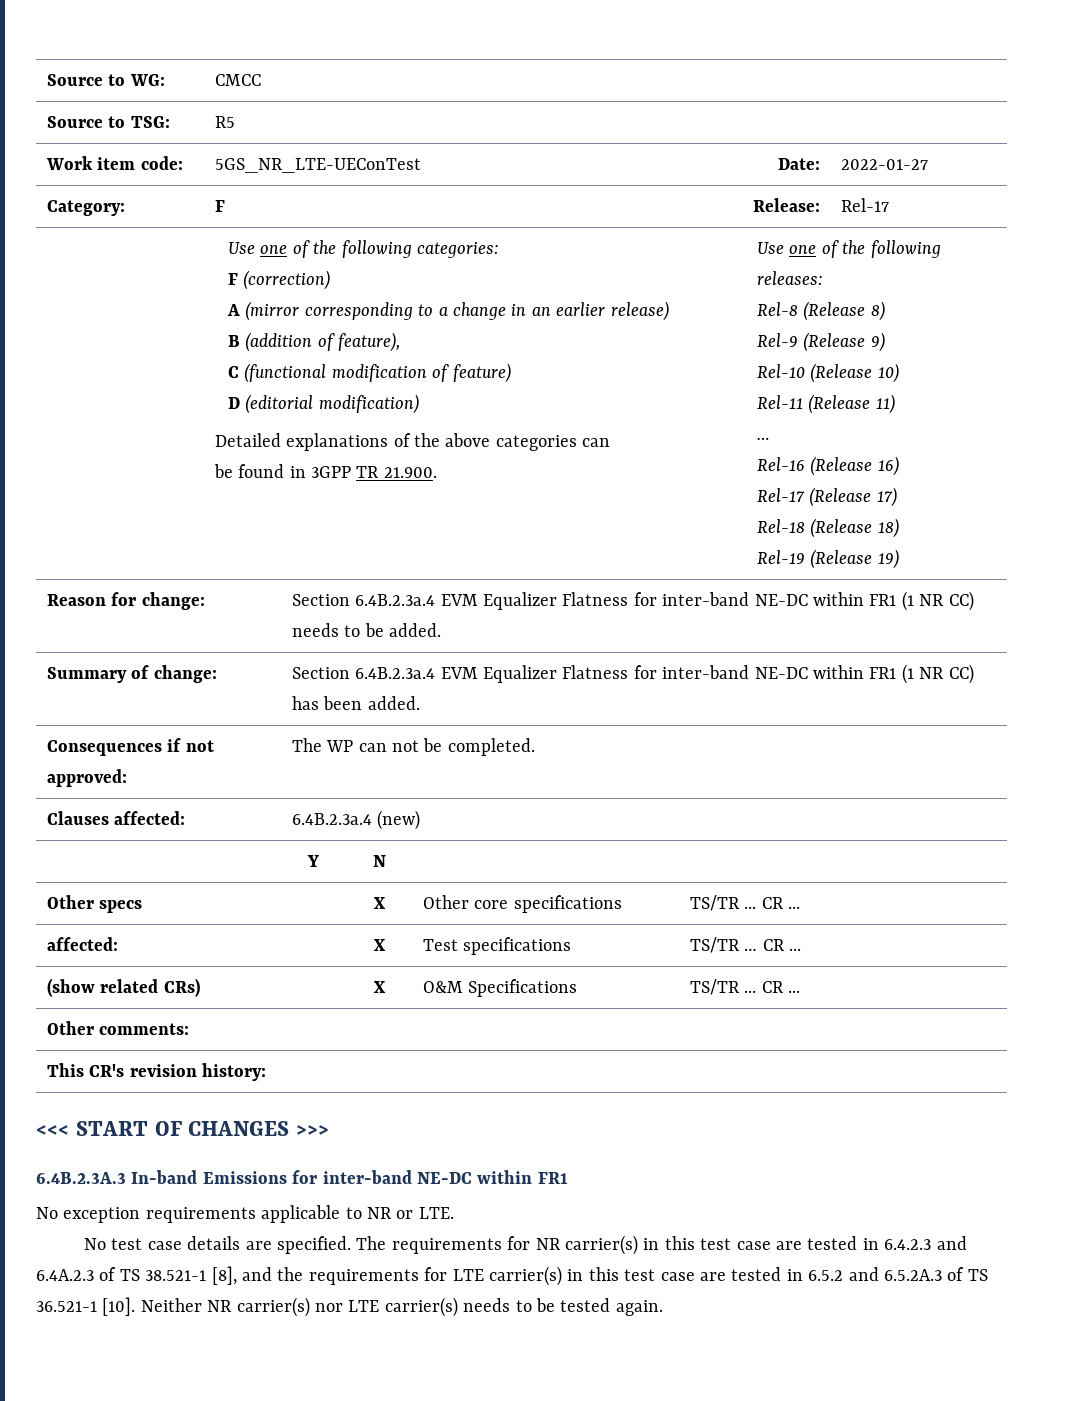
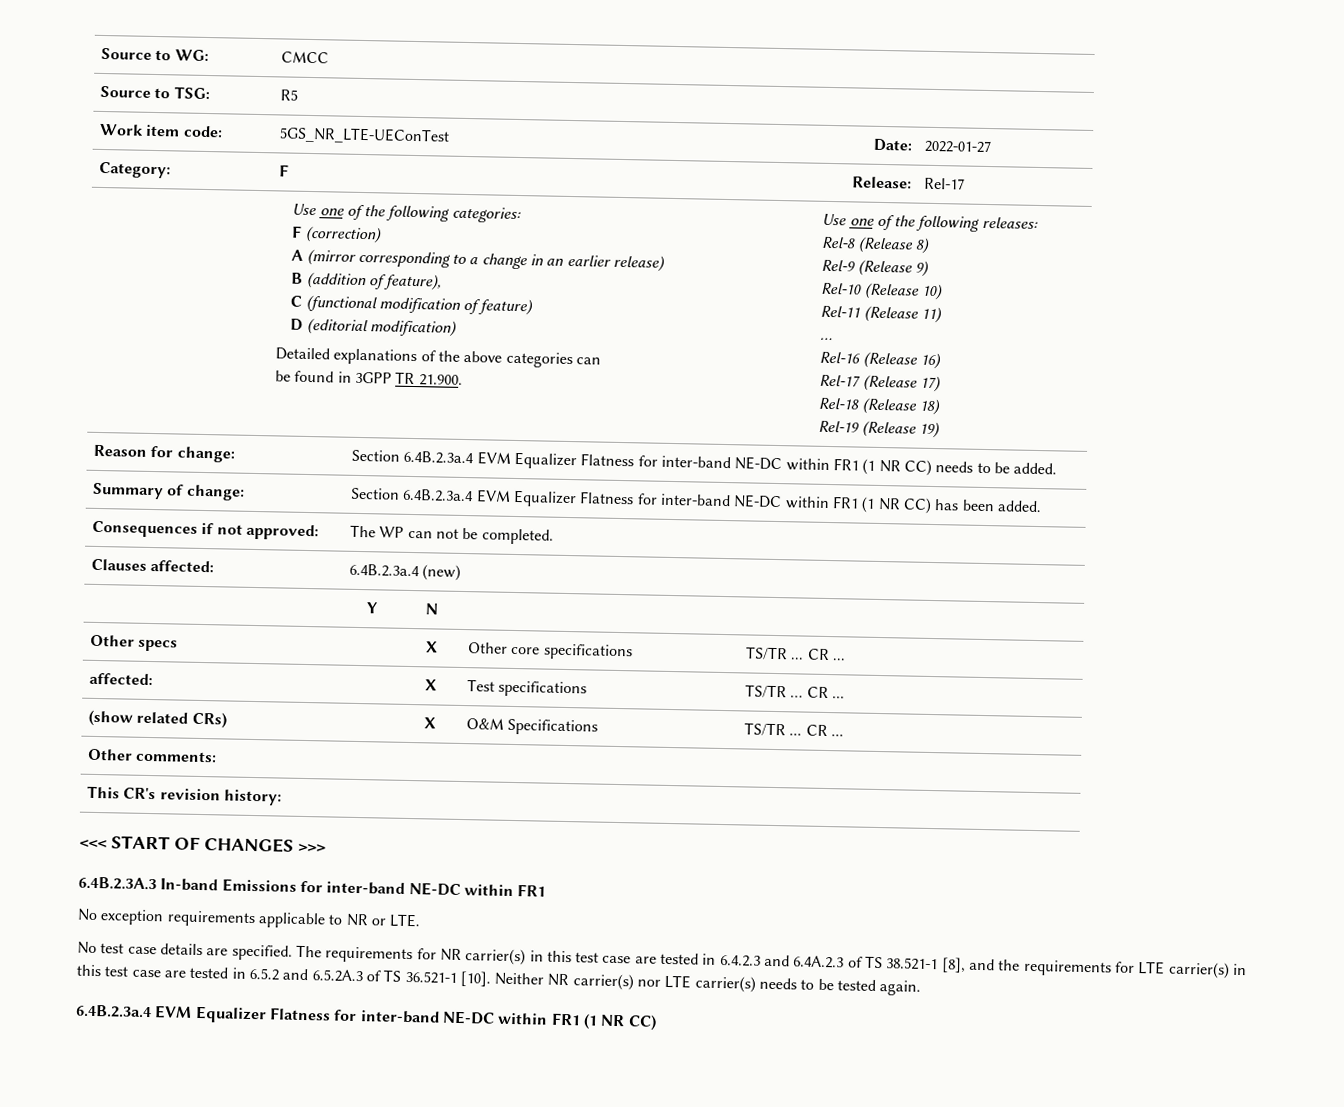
  Neither NR carrier(s) nor LTE carrier(s) needs to be tested again.
+ 6.4B.2.3a.4 EVM Equalizer Flatness for inter-band NE-DC within FR1 (1 NR CC)

